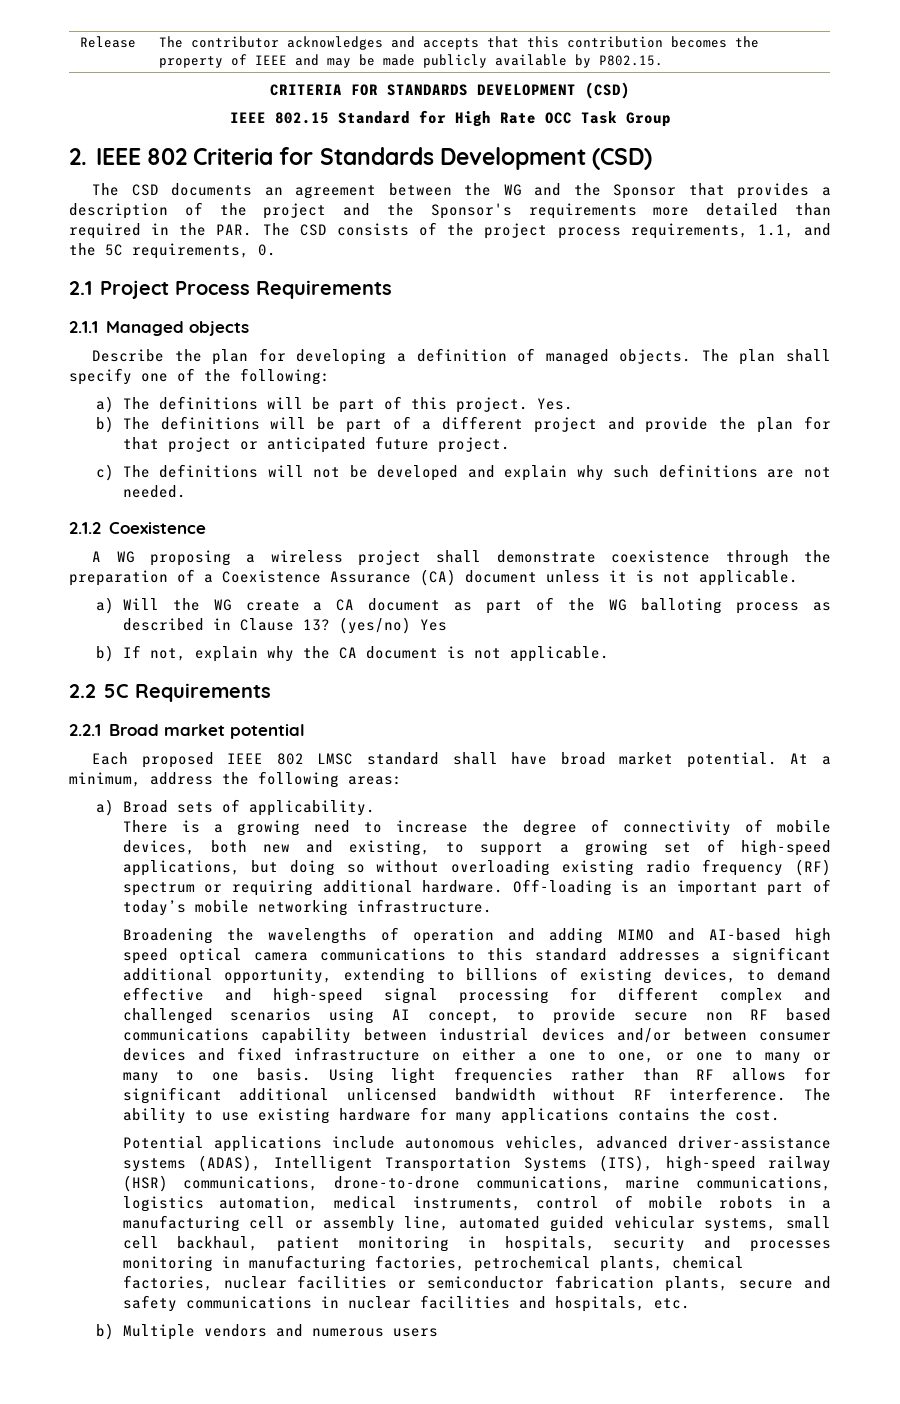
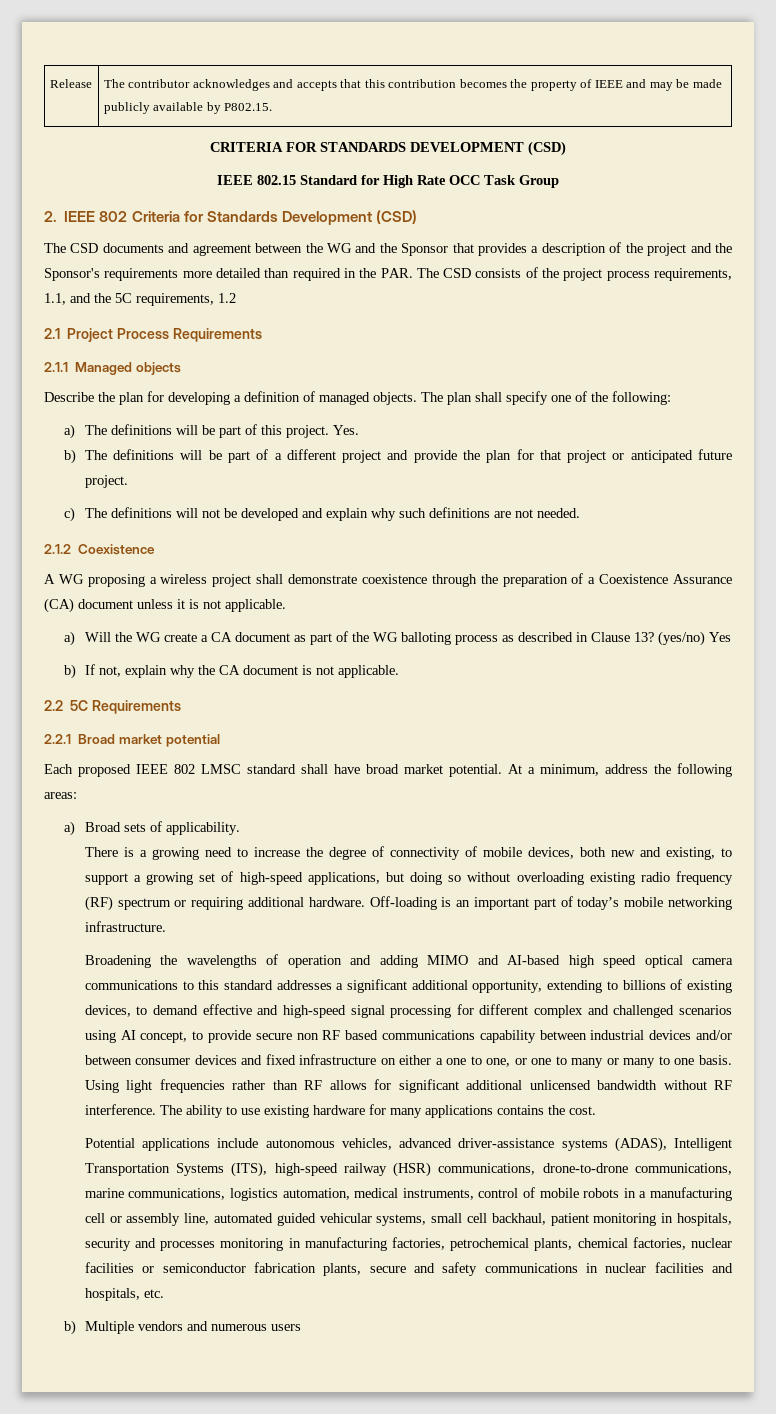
- The CSD documents an agreement between the WG and the Sponsor that provides a description of the project and the Sponsor's requirements more detailed than required in the PAR. The CSD consists of the project process requirements, 1.1, and the 5C requirements, 0.
+ The CSD documents and agreement between the WG and the Sponsor that provides a description of the project and the Sponsor's requirements more detailed than required in the PAR. The CSD consists of the project process requirements, 1.1, and the 5C requirements, 1.2

